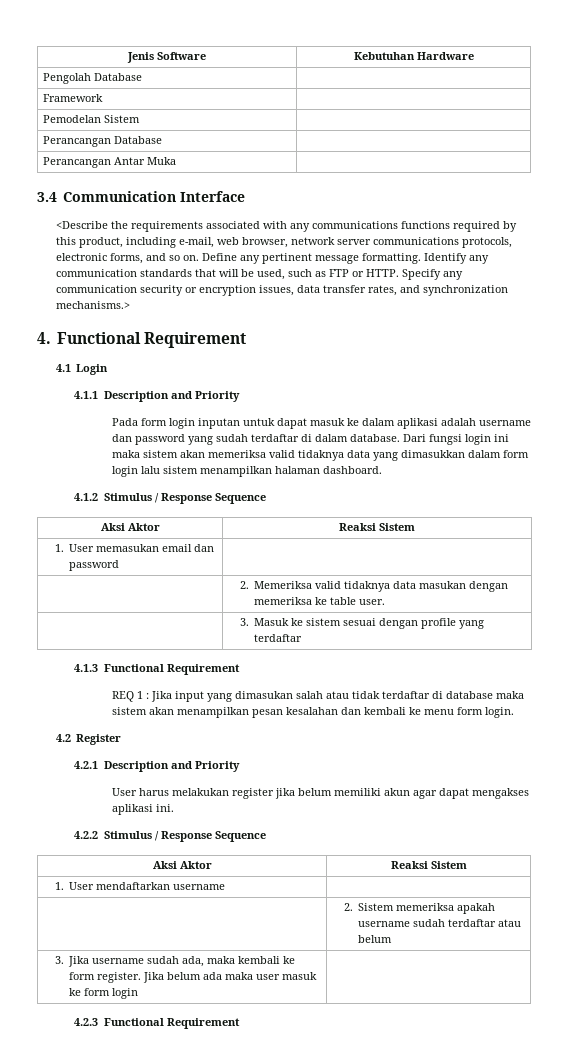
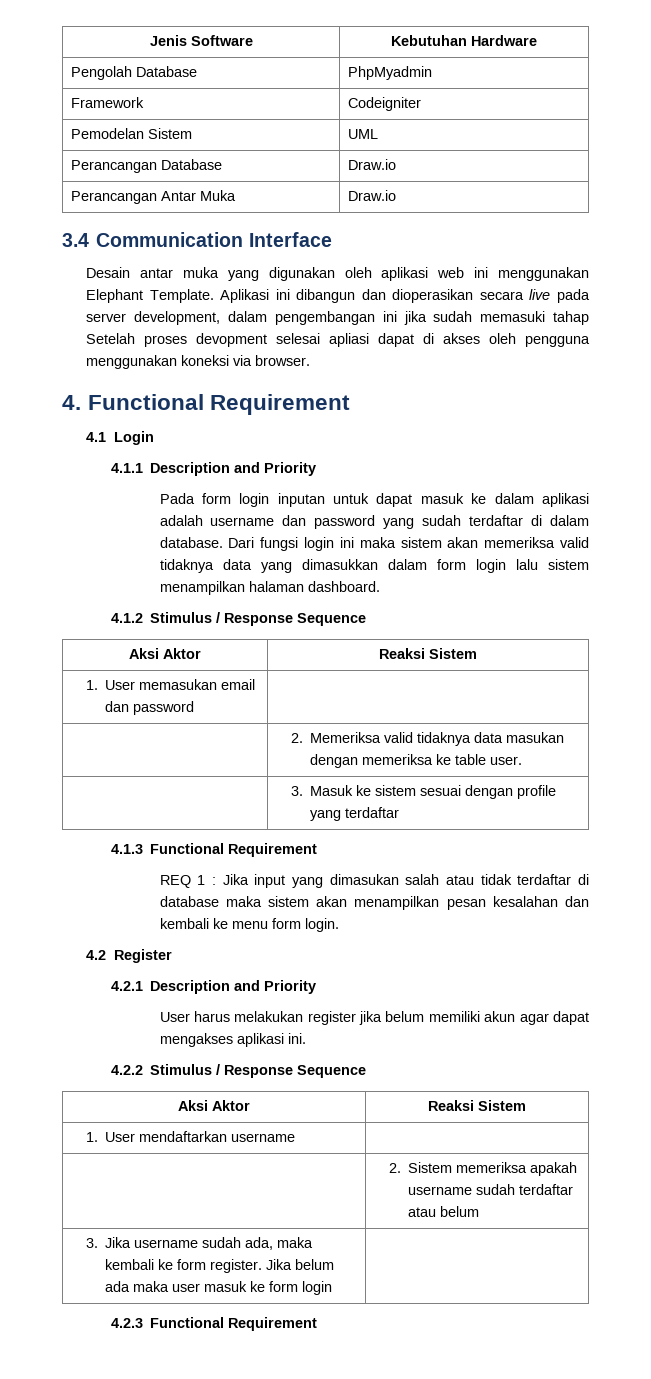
- Pengolah Database |
+ Pengolah Database | PhpMyadmin
- Framework |
+ Framework | Codeigniter
- Pemodelan Sistem |
+ Pemodelan Sistem | UML
- Perancangan Database |
+ Perancangan Database | Draw.io
- Perancangan Antar Muka |
+ Perancangan Antar Muka | Draw.io
- <Describe the requirements associated with any communications functions required by this product, including e-mail, web browser, network server communications protocols, electronic forms, and so on. Define any pertinent message formatting. Identify any communication standards that will be used, such as FTP or HTTP. Specify any communication security or encryption issues, data transfer rates, and synchronization mechanisms.>
+ Desain antar muka yang digunakan oleh aplikasi web ini menggunakan Elephant Template. Aplikasi ini dibangun dan dioperasikan secara live pada server development, dalam pengembangan ini jika sudah memasuki tahap Setelah proses devopment selesai apliasi dapat di akses oleh pengguna menggunakan koneksi via browser.

